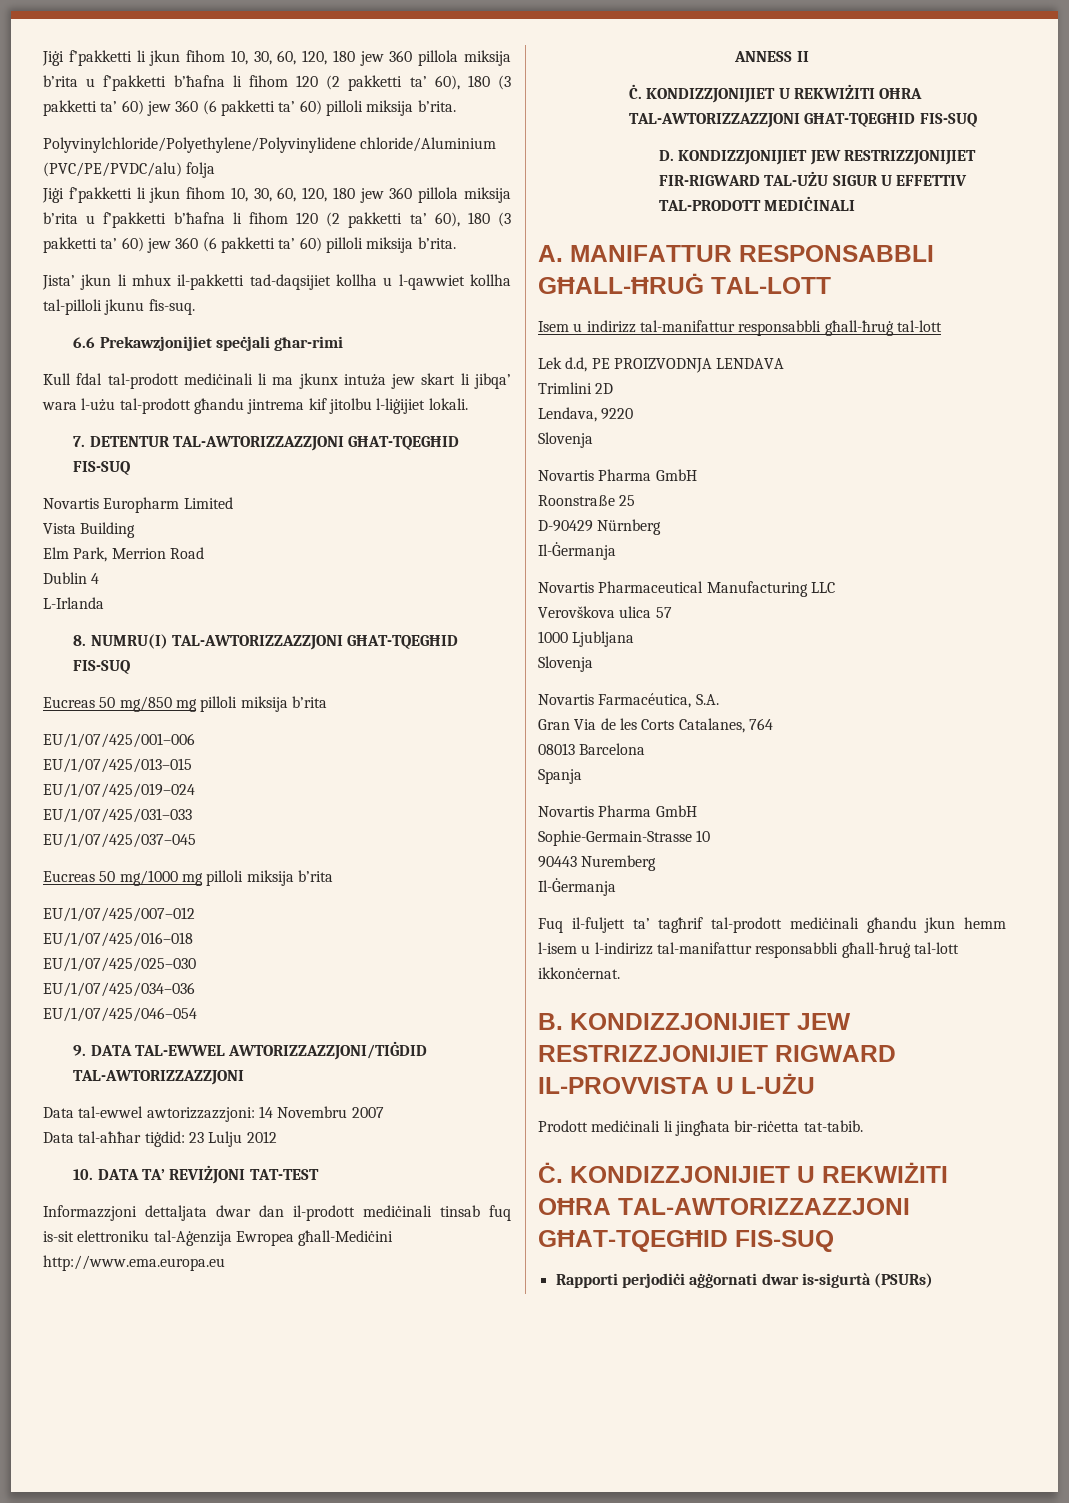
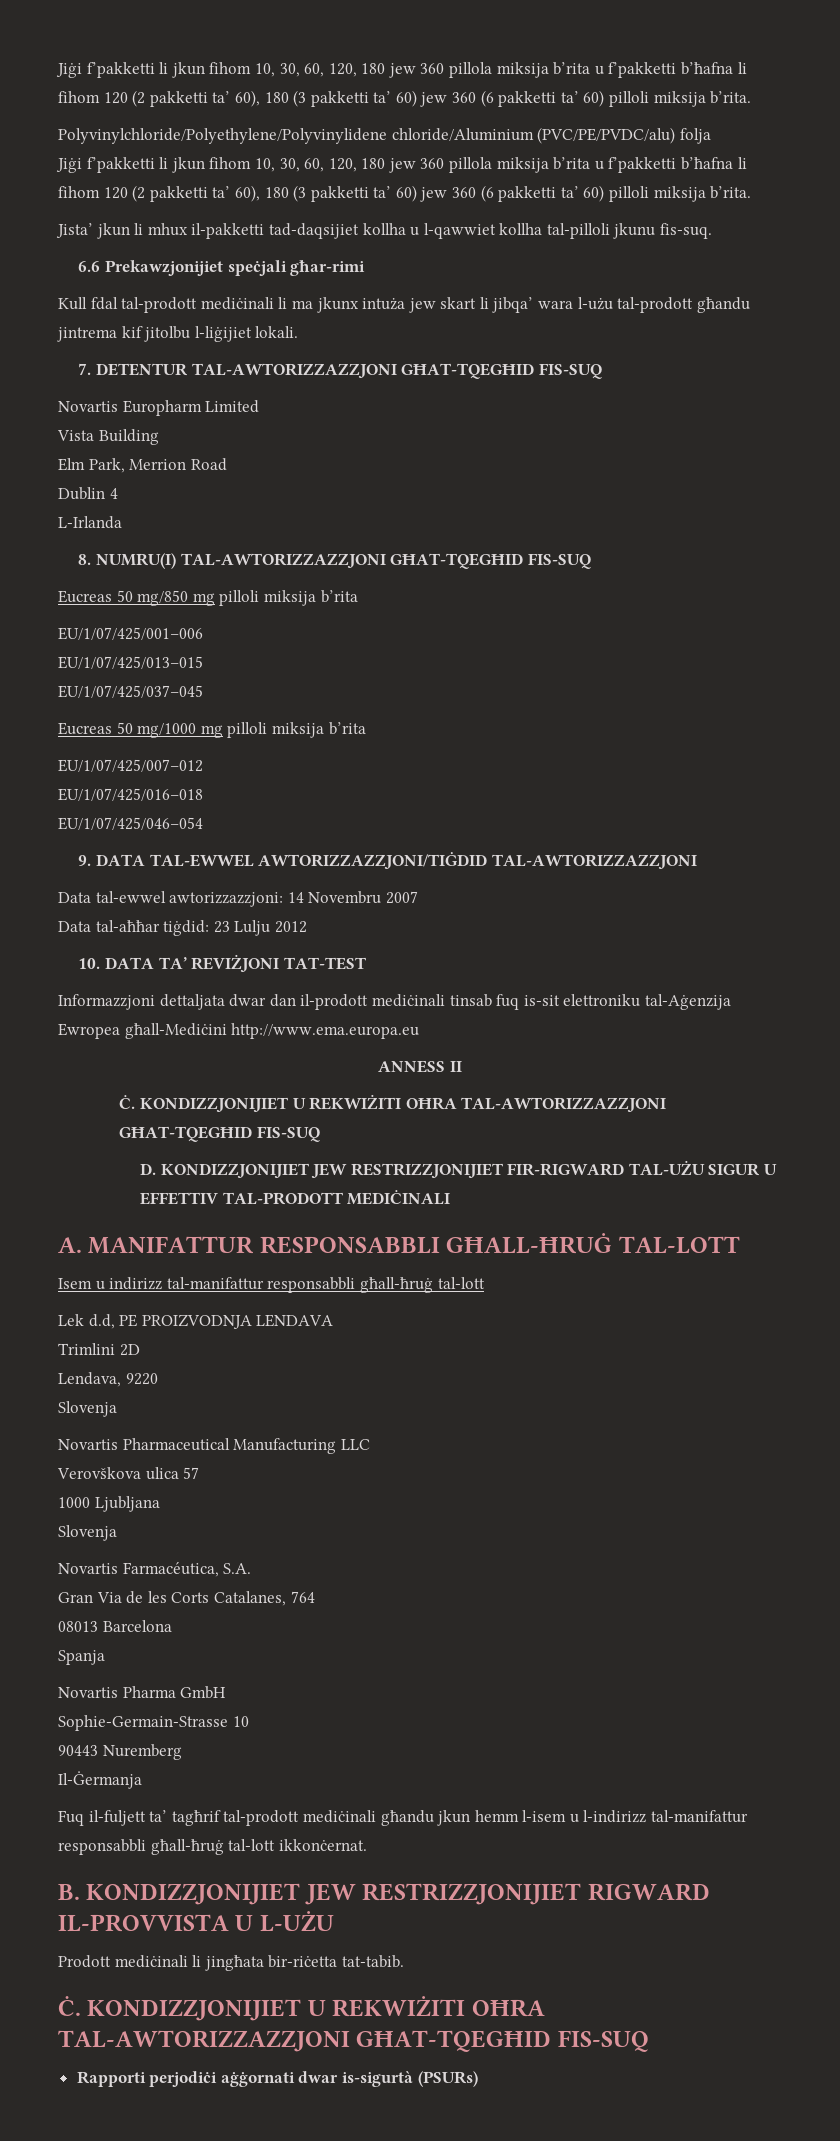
- EU/1/07/425/019–024
- EU/1/07/425/031–033
- EU/1/07/425/025–030
- EU/1/07/425/034–036
  Lendava, 9220
  Slovenja
- Novartis Pharma GmbH
- Roonstraße 25
- D-90429 Nürnberg
- Il-Ġermanja

